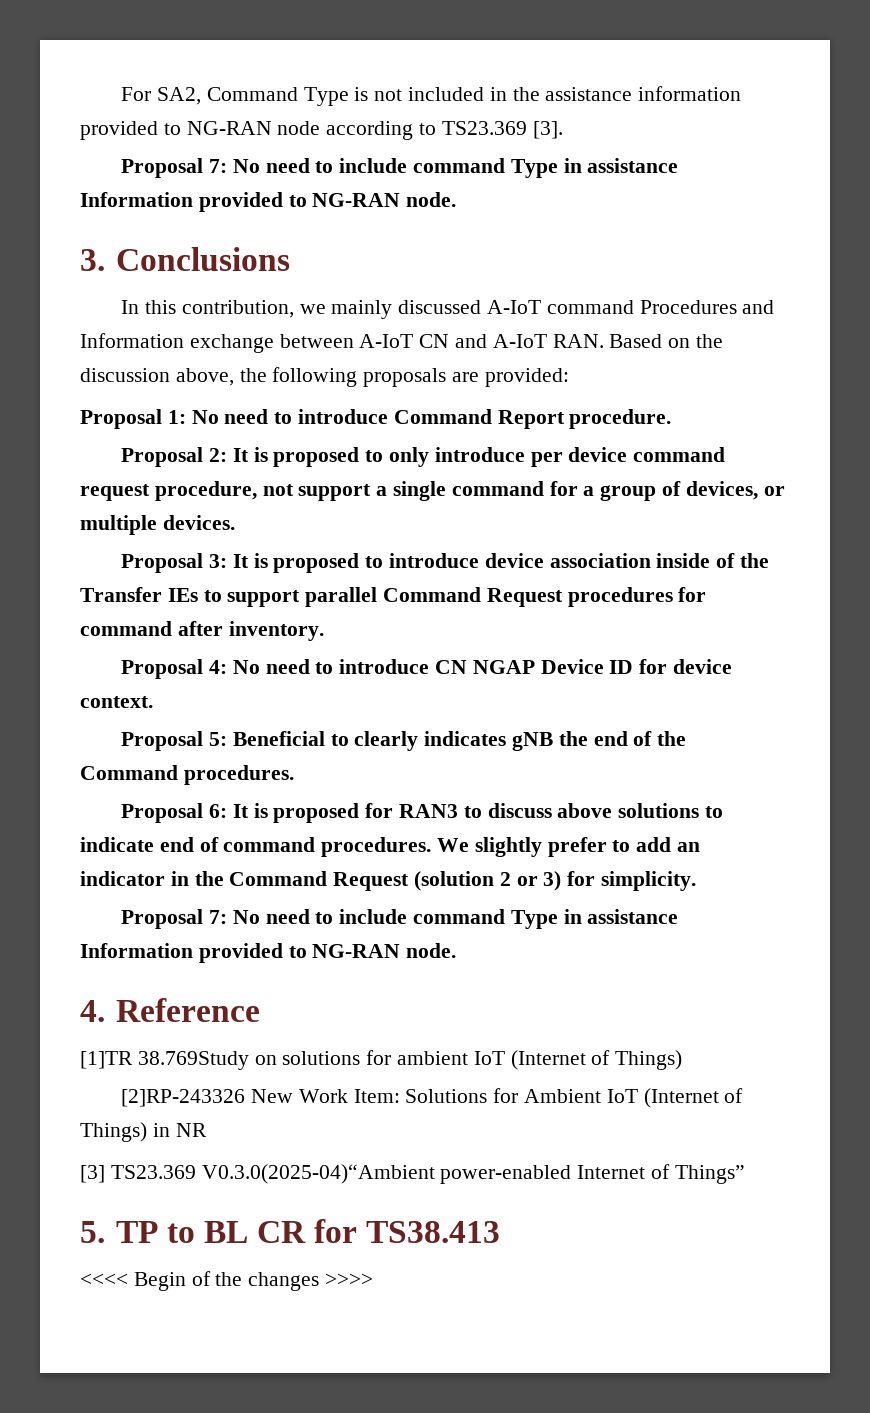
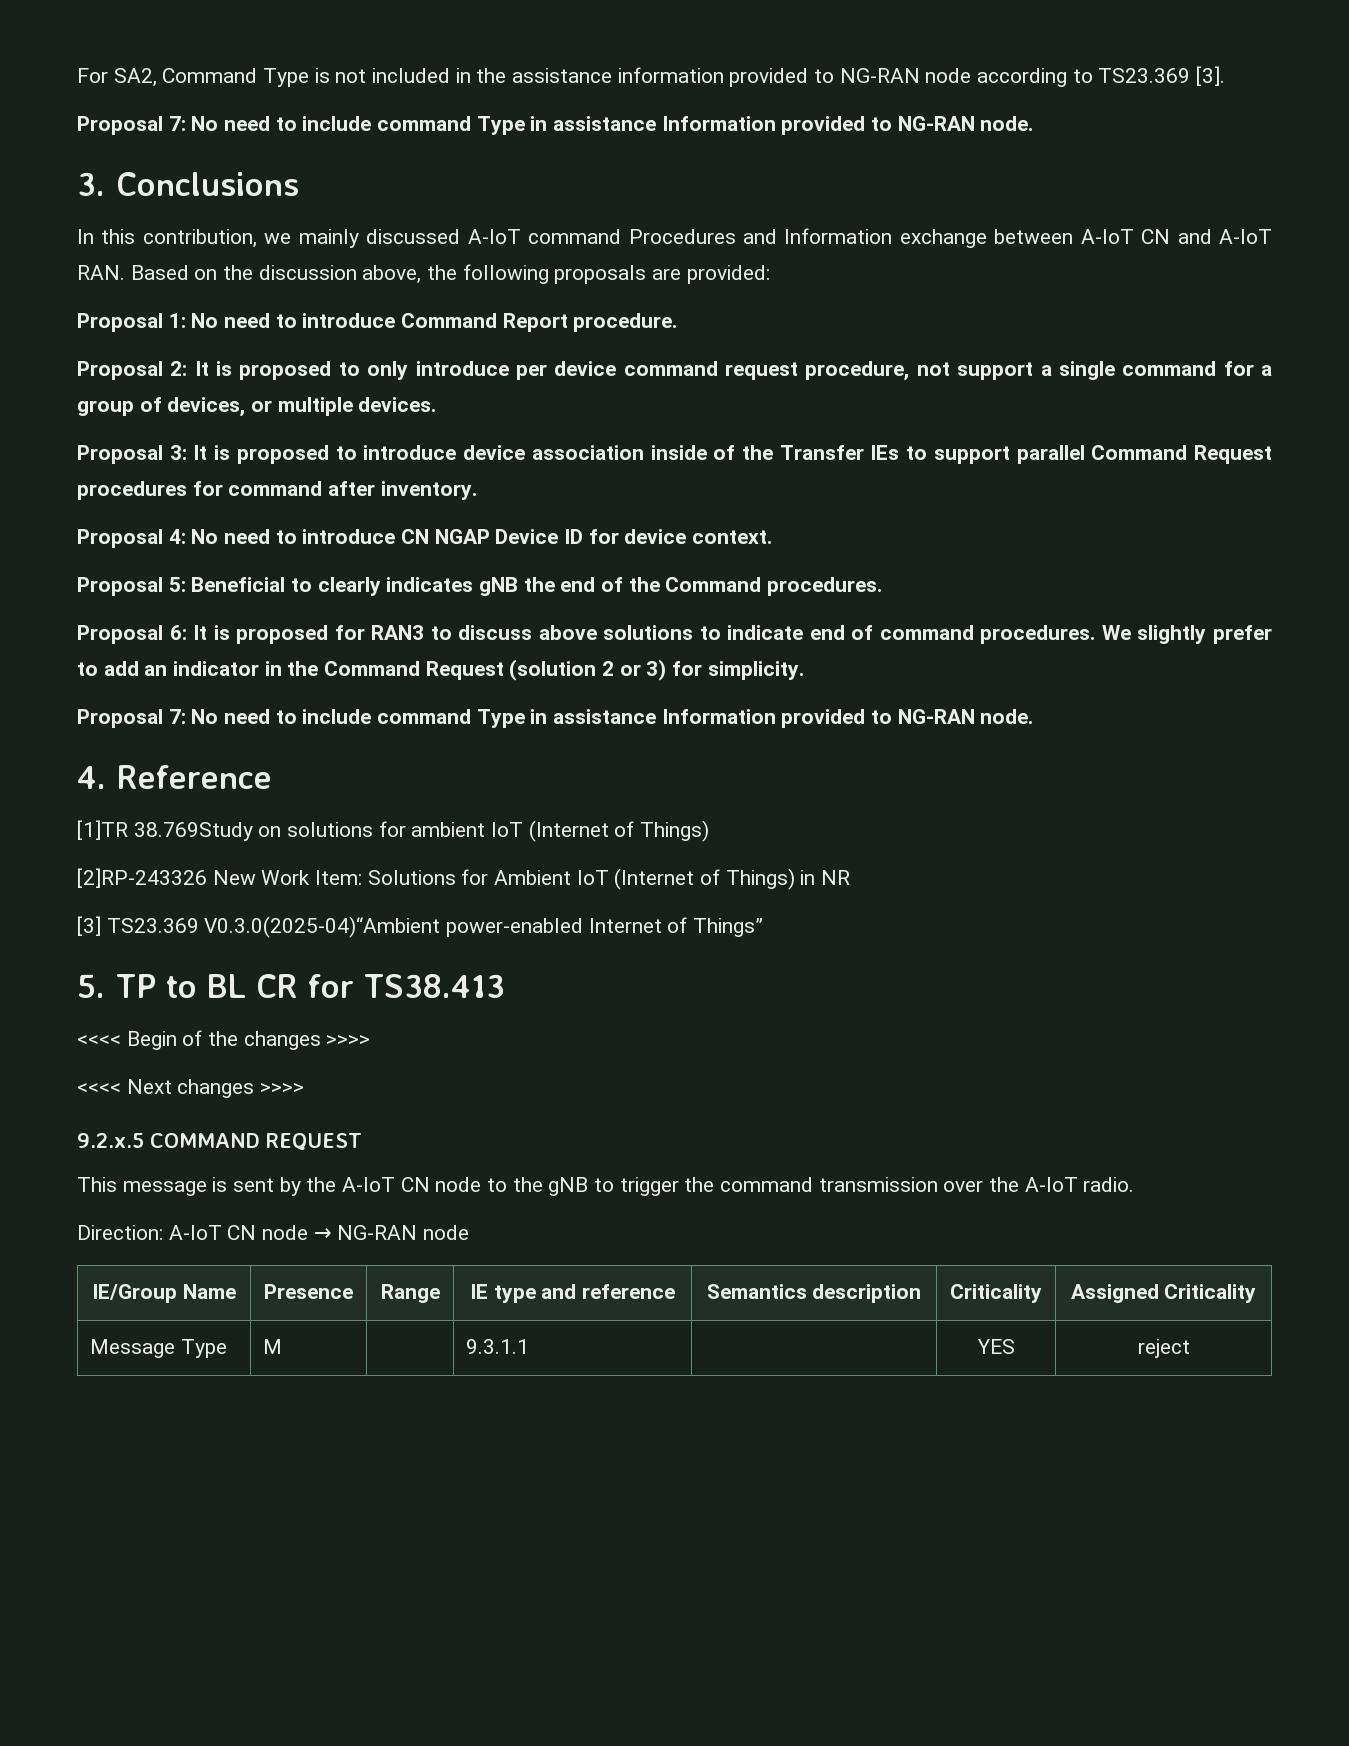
+ <<<< Next changes >>>>
+ 9.2.x.5 COMMAND REQUEST
+ This message is sent by the A-IoT CN node to the gNB to trigger the command transmission over the A-IoT radio.
+ Direction: A-IoT CN node → NG-RAN node
+ IE/Group Name | Presence | Range | IE type and reference | Semantics description | Criticality | Assigned Criticality
+ Message Type | M | | 9.3.1.1 | | YES | reject

